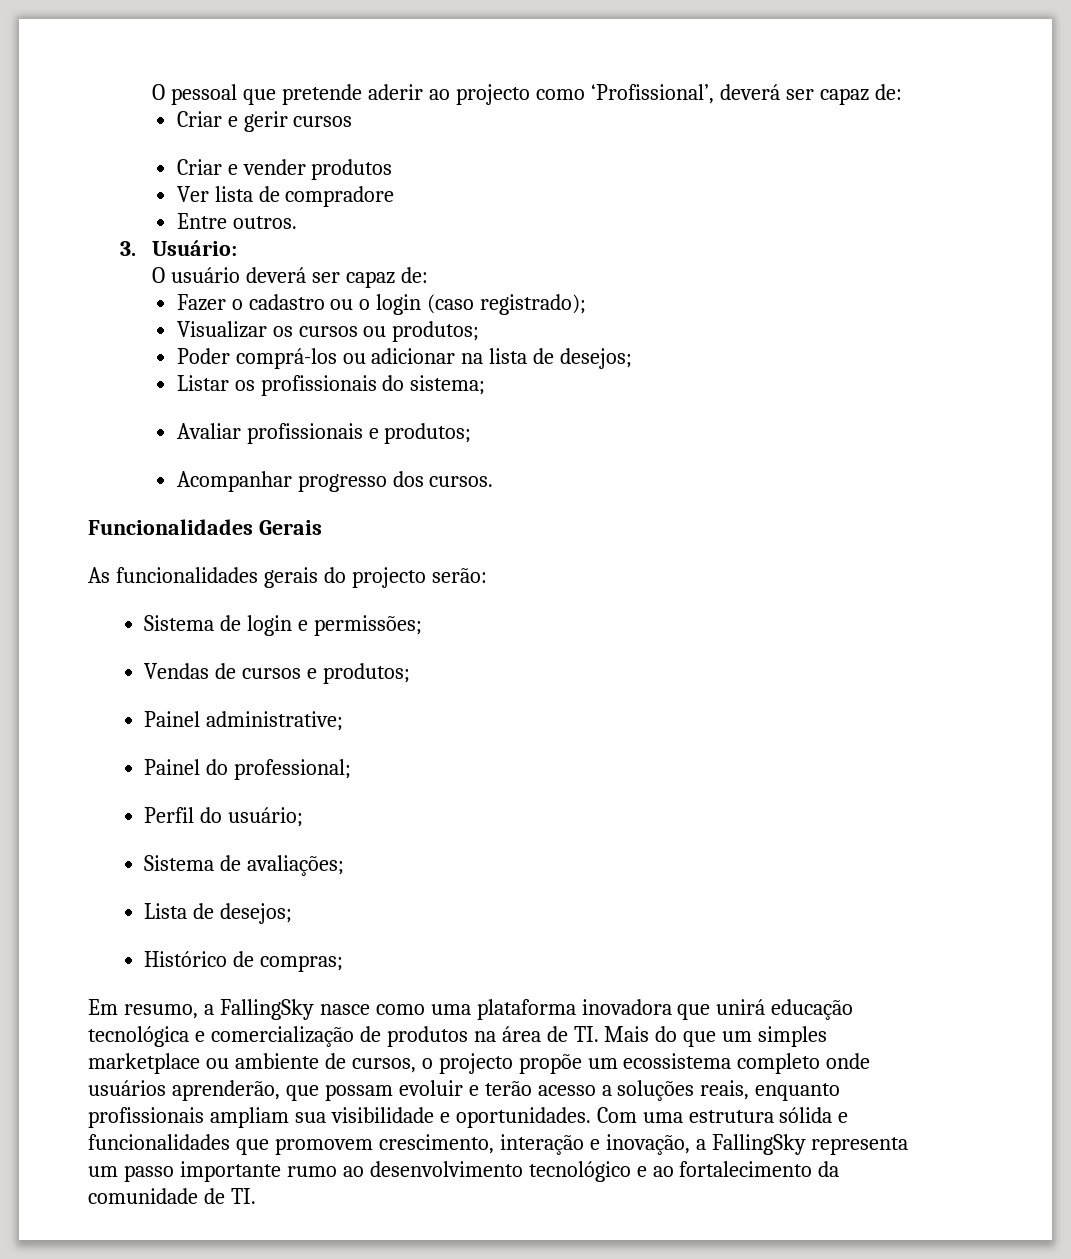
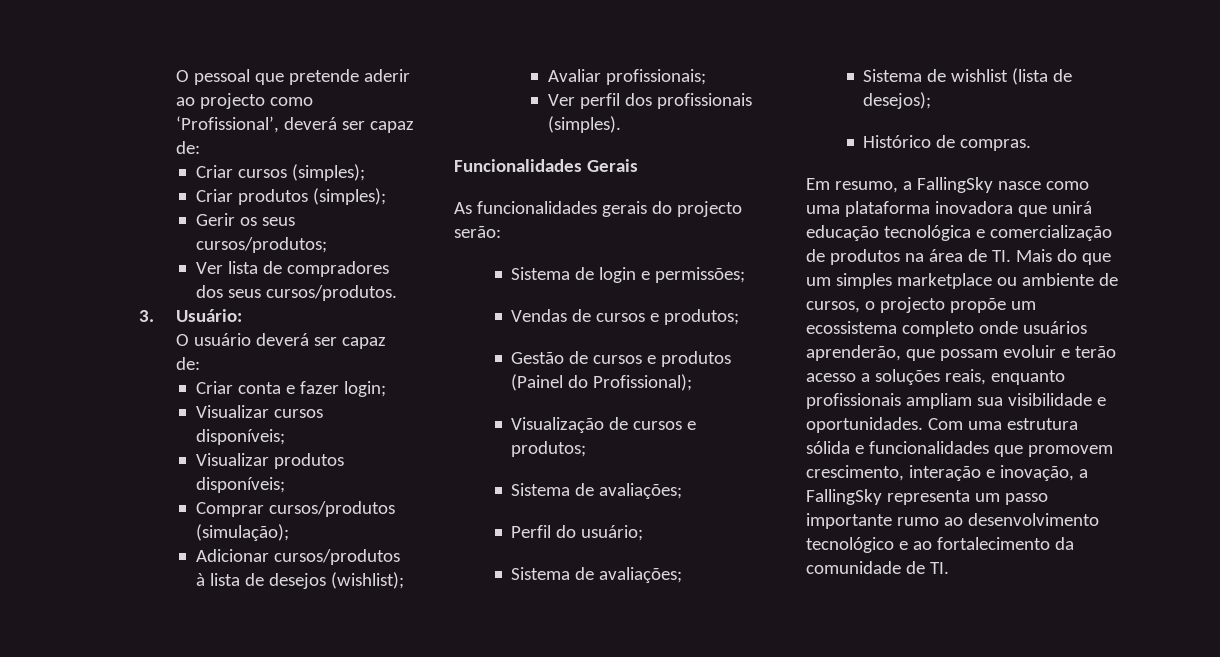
- Criar e gerir cursos
- Criar e vender produtos
+ Criar cursos (simples);
+ Criar produtos (simples);
+ Gerir os seus cursos/produtos;
- Ver lista de compradore
- Entre outros.
+ Ver lista de compradores dos seus cursos/produtos.
- Fazer o cadastro ou o login (caso registrado);
- Visualizar os cursos ou produtos;
- Poder comprá-los ou adicionar na lista de desejos;
- Listar os profissionais do sistema;
- Avaliar profissionais e produtos;
- Acompanhar progresso dos cursos.
+ Criar conta e fazer login;
+ Visualizar cursos disponíveis;
+ Visualizar produtos disponíveis;
+ Comprar cursos/produtos (simulação);
+ Adicionar cursos/produtos à lista de desejos (wishlist);
+ Avaliar profissionais;
+ Ver perfil dos profissionais (simples).
- Painel administrative;
- Painel do professional;
+ Gestão de cursos e produtos (Painel do Profissional);
+ Visualização de cursos e produtos;
+ Sistema de avaliações;
- Lista de desejos;
+ Sistema de wishlist (lista de desejos);
- Histórico de compras;
+ Histórico de compras.

